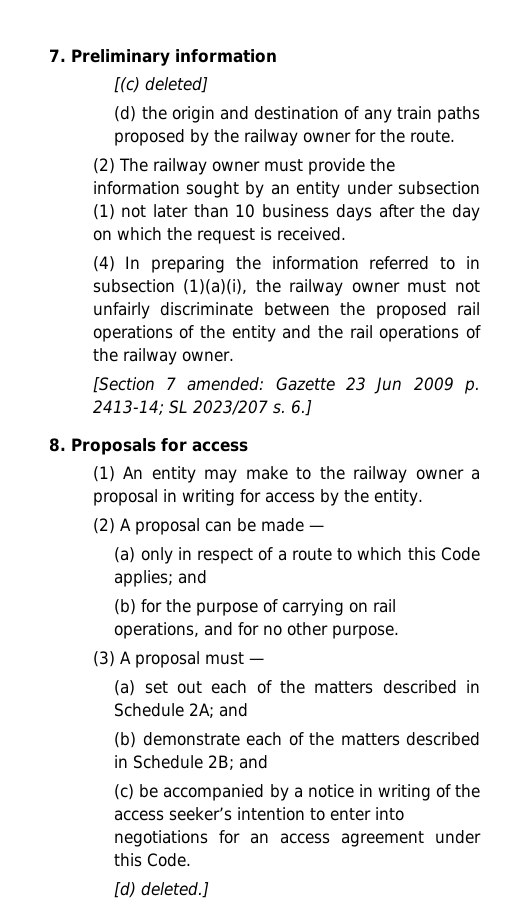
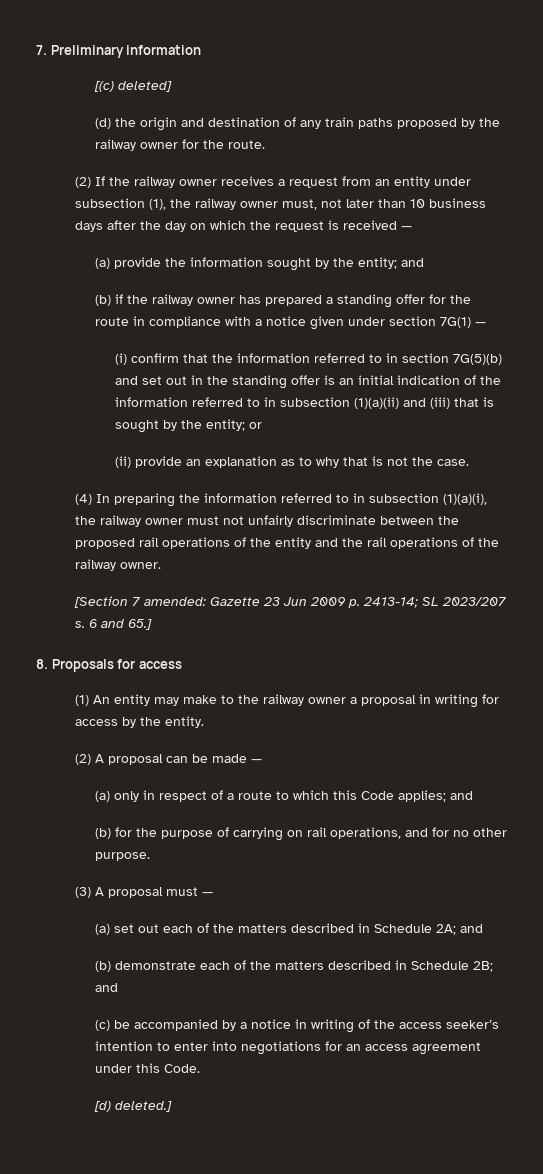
- (2) The railway owner must provide the information sought by an entity under subsection (1) not later than 10 business days after the day on which the request is received.
+ (2) If the railway owner receives a request from an entity under subsection (1), the railway owner must, not later than 10 business days after the day on which the request is received —
+ (a) provide the information sought by the entity; and
+ (b) if the railway owner has prepared a standing offer for the route in compliance with a notice given under section 7G(1) —
+ (i) confirm that the information referred to in section 7G(5)(b) and set out in the standing offer is an initial indication of the information referred to in subsection (1)(a)(ii) and (iii) that is sought by the entity; or
+ (ii) provide an explanation as to why that is not the case.
- 6.]
+ 6 and 65.]

